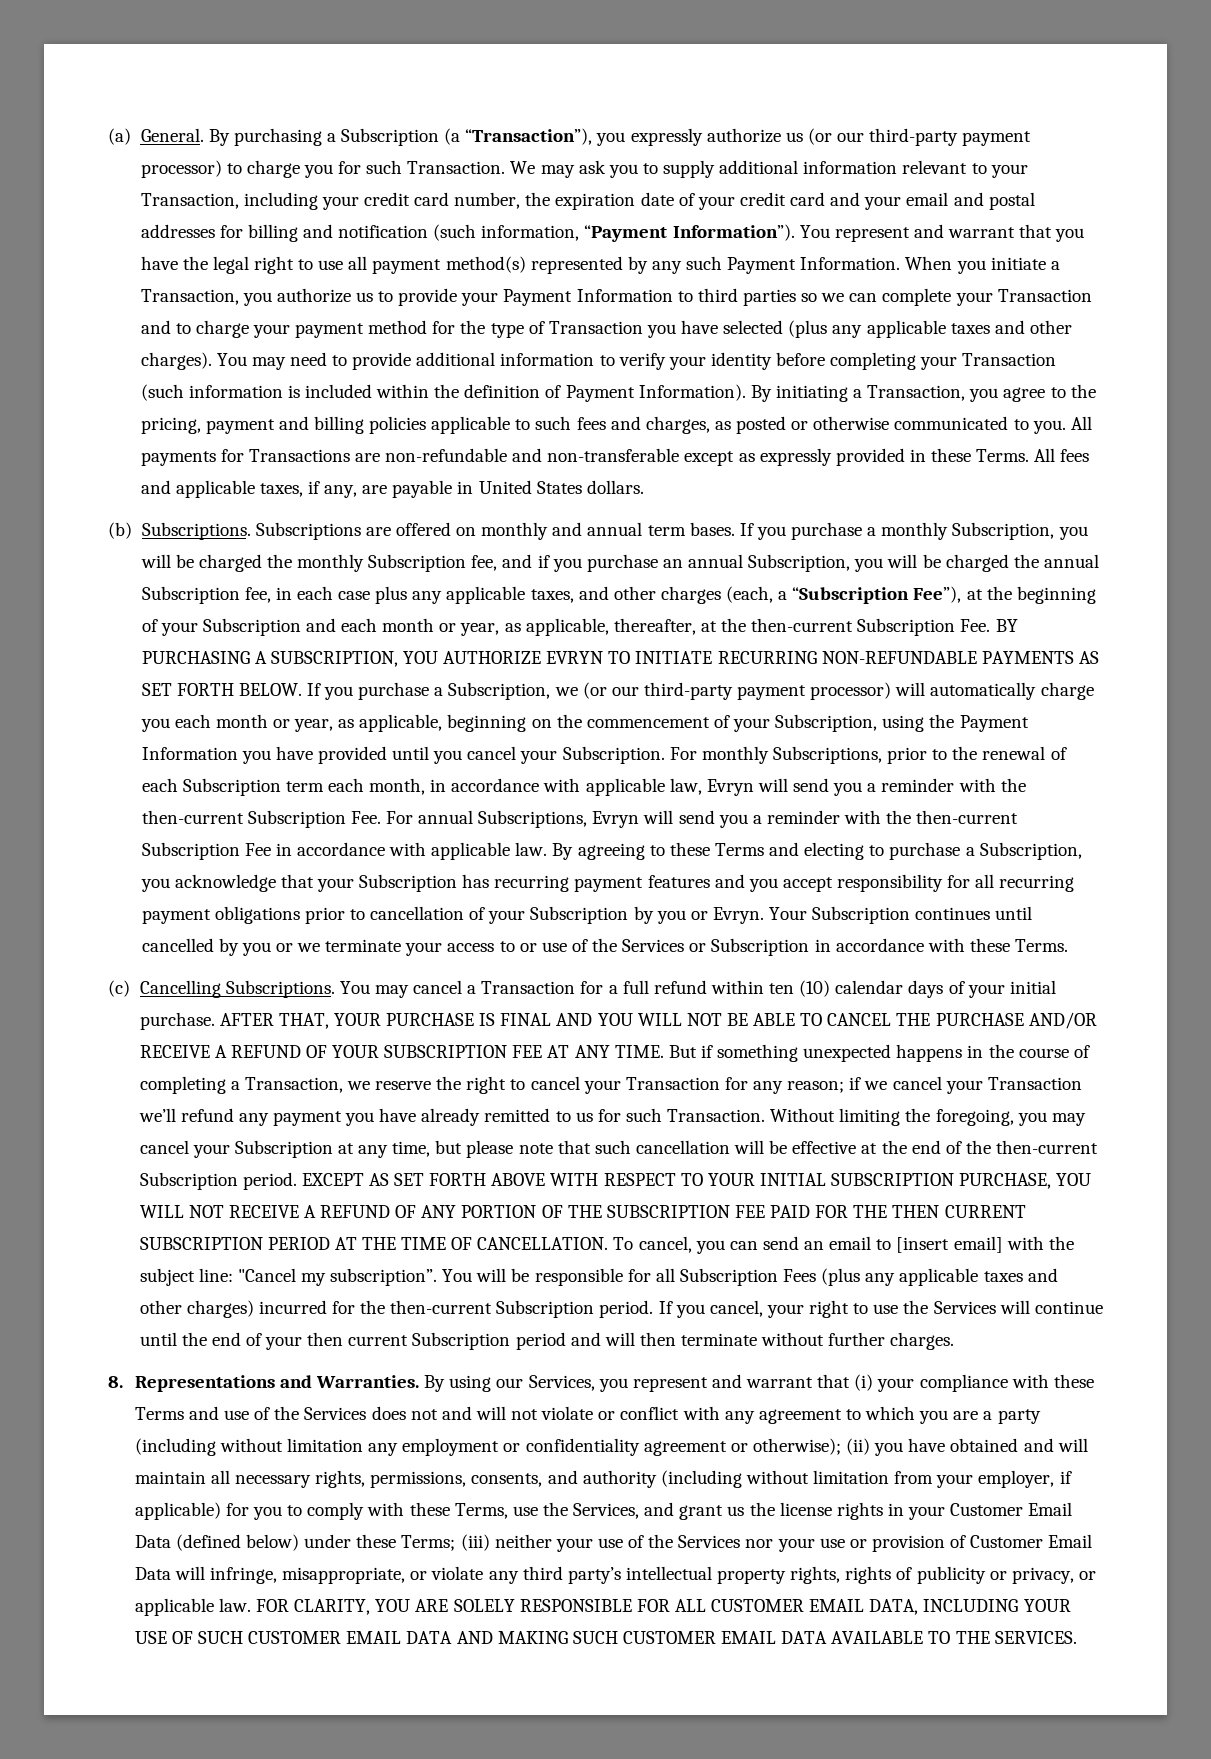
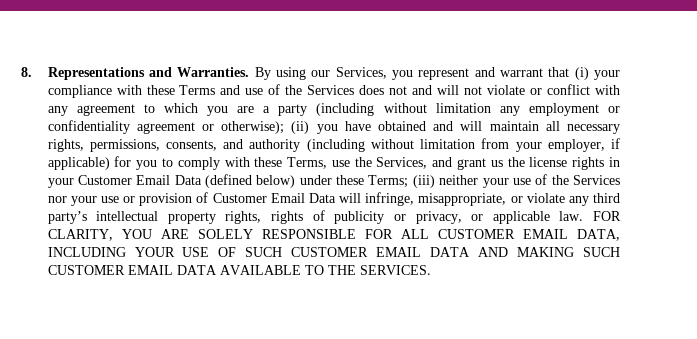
- (a) General. By purchasing a Subscription (a “Transaction”), you expressly authorize us (or our third-party payment processor) to charge you for such Transaction. We may ask you to supply additional information relevant to your Transaction, including your credit card number, the expiration date of your credit card and your email and postal addresses for billing and notification (such information, “Payment Information”). You represent and warrant that you have the legal right to use all payment method(s) represented by any such Payment Information. When you initiate a Transaction, you authorize us to provide your Payment Information to third parties so we can complete your Transaction and to charge your payment method for the type of Transaction you have selected (plus any applicable taxes and other charges). You may need to provide additional information to verify your identity before completing your Transaction (such information is included within the definition of Payment Information). By initiating a Transaction, you agree to the pricing, payment and billing policies applicable to such fees and charges, as posted or otherwise communicated to you. All payments for Transactions are non-refundable and non-transferable except as expressly provided in these Terms. All fees and applicable taxes, if any, are payable in United States dollars.
- (b) Subscriptions. Subscriptions are offered on monthly and annual term bases. If you purchase a monthly Subscription, you will be charged the monthly Subscription fee, and if you purchase an annual Subscription, you will be charged the annual Subscription fee, in each case plus any applicable taxes, and other charges (each, a “Subscription Fee”), at the beginning of your Subscription and each month or year, as applicable, thereafter, at the then-current Subscription Fee. BY PURCHASING A SUBSCRIPTION, YOU AUTHORIZE EVRYN TO INITIATE RECURRING NON-REFUNDABLE PAYMENTS AS SET FORTH BELOW. If you purchase a Subscription, we (or our third-party payment processor) will automatically charge you each month or year, as applicable, beginning on the commencement of your Subscription, using the Payment Information you have provided until you cancel your Subscription. For monthly Subscriptions, prior to the renewal of each Subscription term each month, in accordance with applicable law, Evryn will send you a reminder with the then-current Subscription Fee. For annual Subscriptions, Evryn will send you a reminder with the then-current Subscription Fee in accordance with applicable law. By agreeing to these Terms and electing to purchase a Subscription, you acknowledge that your Subscription has recurring payment features and you accept responsibility for all recurring payment obligations prior to cancellation of your Subscription by you or Evryn. Your Subscription continues until cancelled by you or we terminate your access to or use of the Services or Subscription in accordance with these Terms.
- (c) Cancelling Subscriptions. You may cancel a Transaction for a full refund within ten (10) calendar days of your initial purchase. AFTER THAT, YOUR PURCHASE IS FINAL AND YOU WILL NOT BE ABLE TO CANCEL THE PURCHASE AND/OR RECEIVE A REFUND OF YOUR SUBSCRIPTION FEE AT ANY TIME. But if something unexpected happens in the course of completing a Transaction, we reserve the right to cancel your Transaction for any reason; if we cancel your Transaction we’ll refund any payment you have already remitted to us for such Transaction. Without limiting the foregoing, you may cancel your Subscription at any time, but please note that such cancellation will be effective at the end of the then-current Subscription period. EXCEPT AS SET FORTH ABOVE WITH RESPECT TO YOUR INITIAL SUBSCRIPTION PURCHASE, YOU WILL NOT RECEIVE A REFUND OF ANY PORTION OF THE SUBSCRIPTION FEE PAID FOR THE THEN CURRENT SUBSCRIPTION PERIOD AT THE TIME OF CANCELLATION. To cancel, you can send an email to [insert email] with the subject line: "Cancel my subscription”. You will be responsible for all Subscription Fees (plus any applicable taxes and other charges) incurred for the then-current Subscription period. If you cancel, your right to use the Services will continue until the end of your then current Subscription period and will then terminate without further charges.

